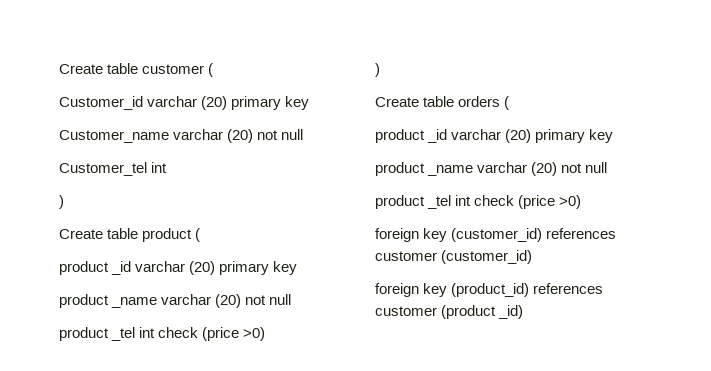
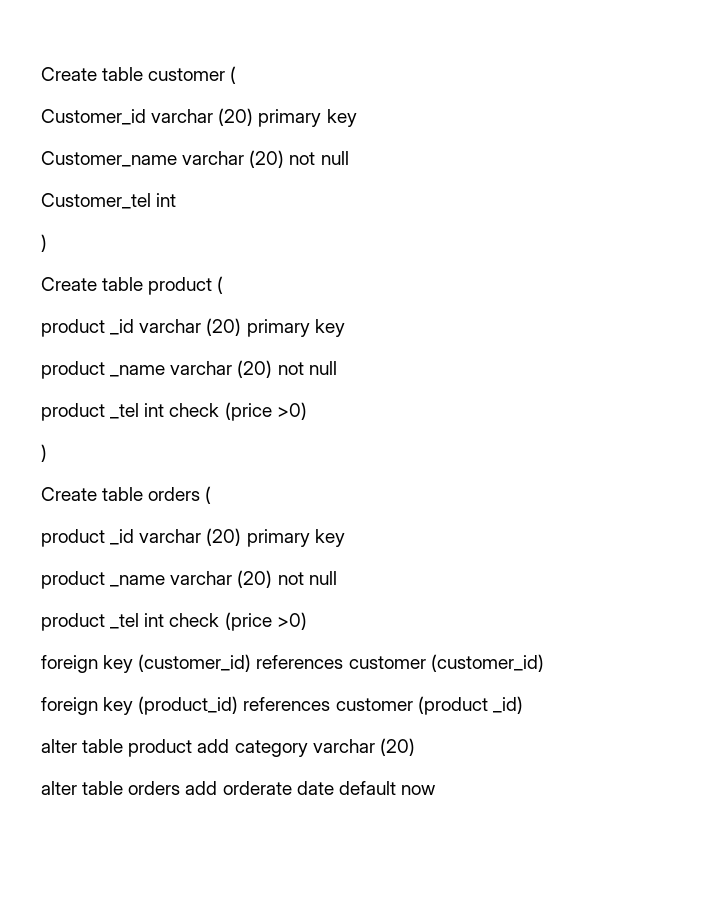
+ alter table product add category varchar (20)
+ alter table orders add orderate date default now

